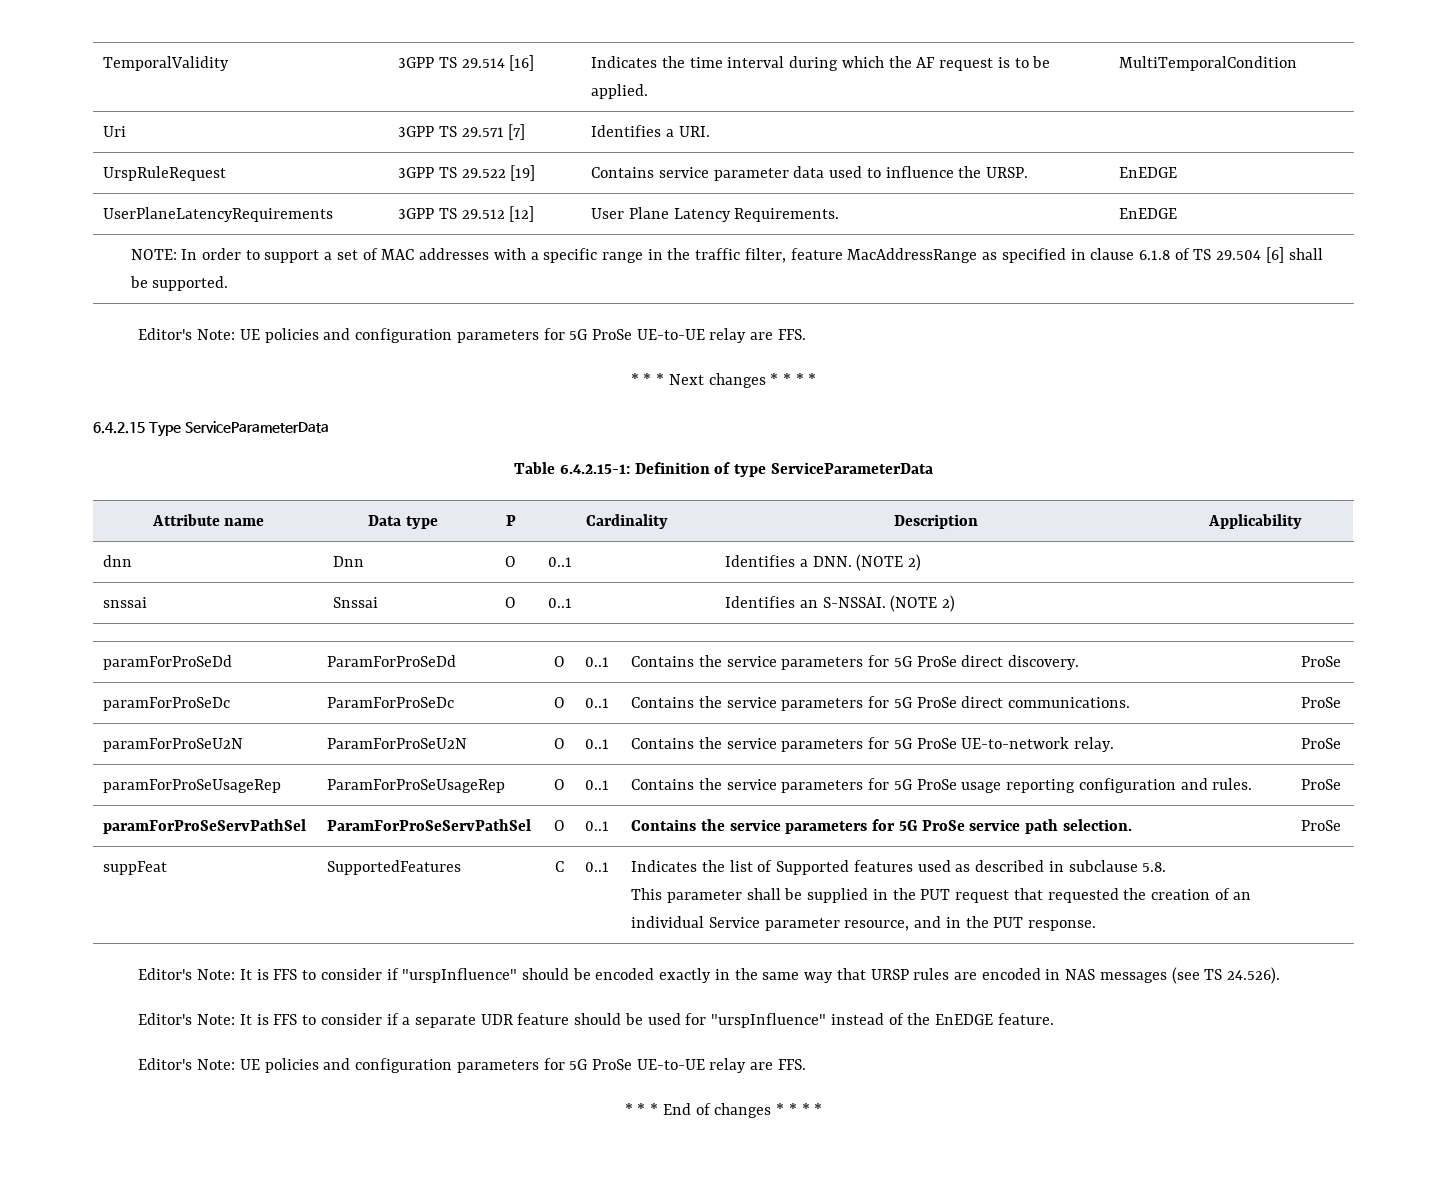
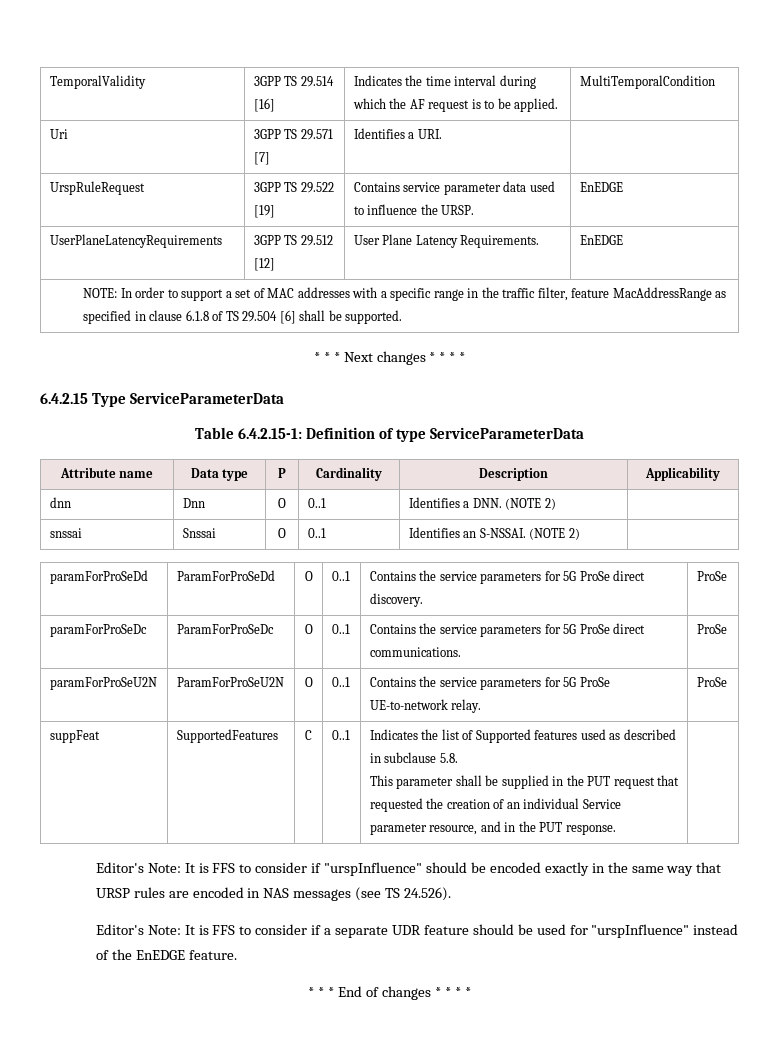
  NOTE: In order to support a set of MAC addresses with a specific range in the traffic filter, feature MacAddressRange as specified in clause 6.1.8 of TS 29.504 [6] shall be supported.
- Editor's Note: UE policies and configuration parameters for 5G ProSe UE-to-UE relay are FFS.
- paramForProSeUsageRep | ParamForProSeUsageRep | O | 0..1 | Contains the service parameters for 5G ProSe usage reporting configuration and rules. | ProSe
- paramForProSeServPathSel | ParamForProSeServPathSel | O | 0..1 | Contains the service parameters for 5G ProSe service path selection. | ProSe
  Editor's Note: It is FFS to consider if a separate UDR feature should be used for "urspInfluence" instead of the EnEDGE feature.
- Editor's Note: UE policies and configuration parameters for 5G ProSe UE-to-UE relay are FFS.

